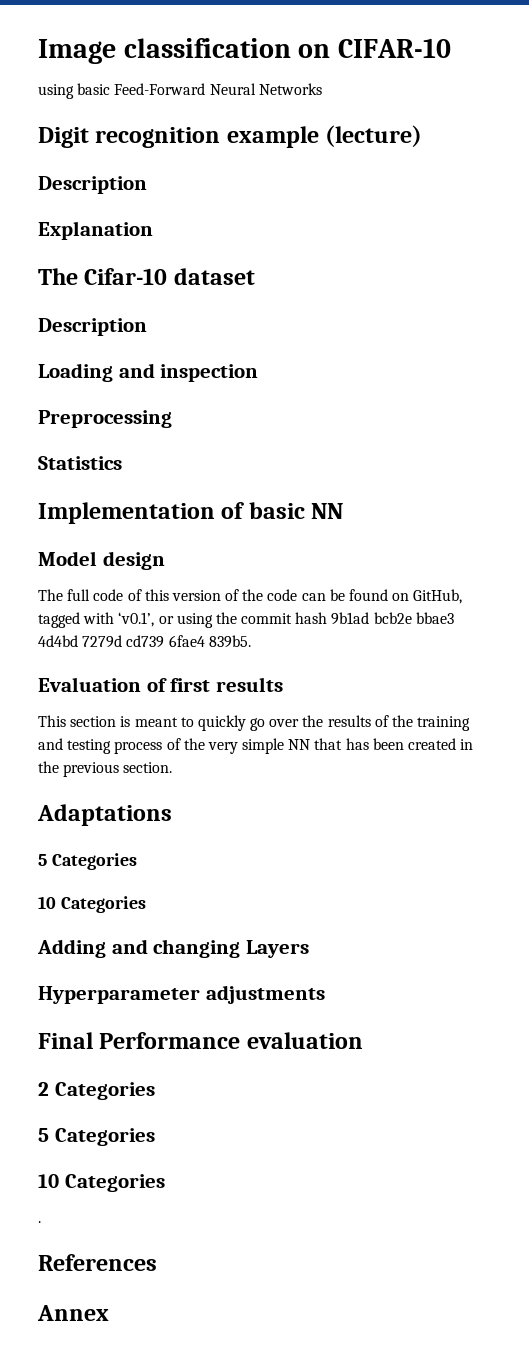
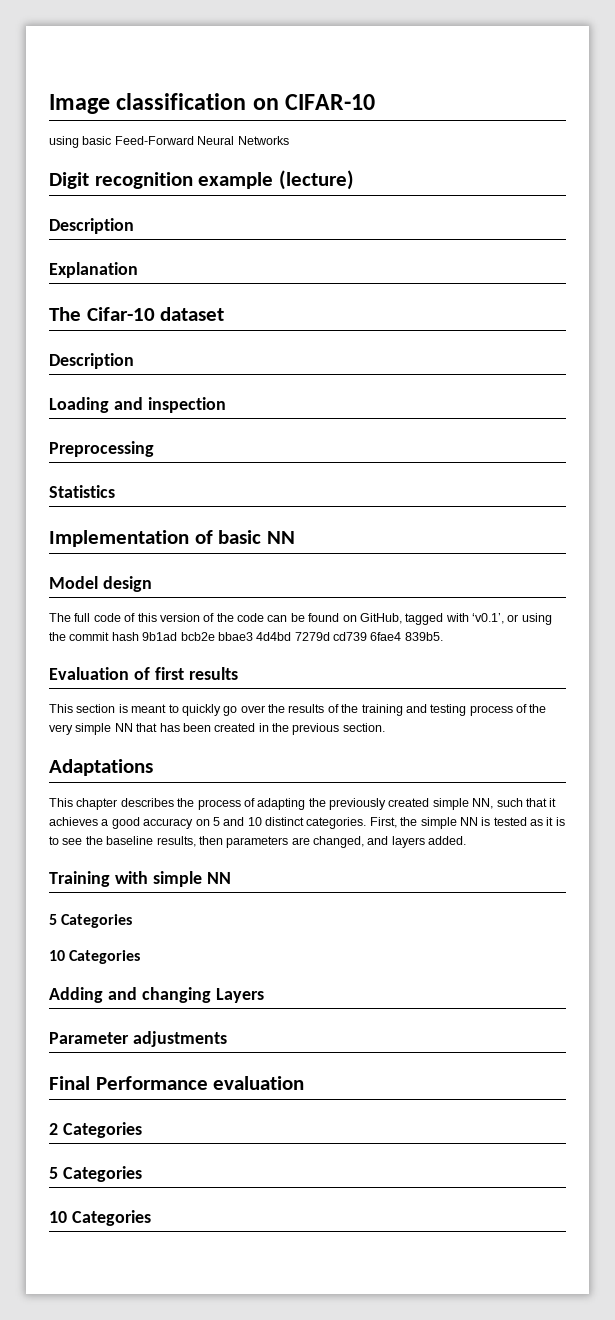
+ This chapter describes the process of adapting the previously created simple NN, such that it achieves a good accuracy on 5 and 10 distinct categories. First, the simple NN is tested as it is to see the baseline results, then parameters are changed, and layers added.
+ Training with simple NN
- Hyperparameter adjustments
+ Parameter adjustments
- .
- References
- Annex

